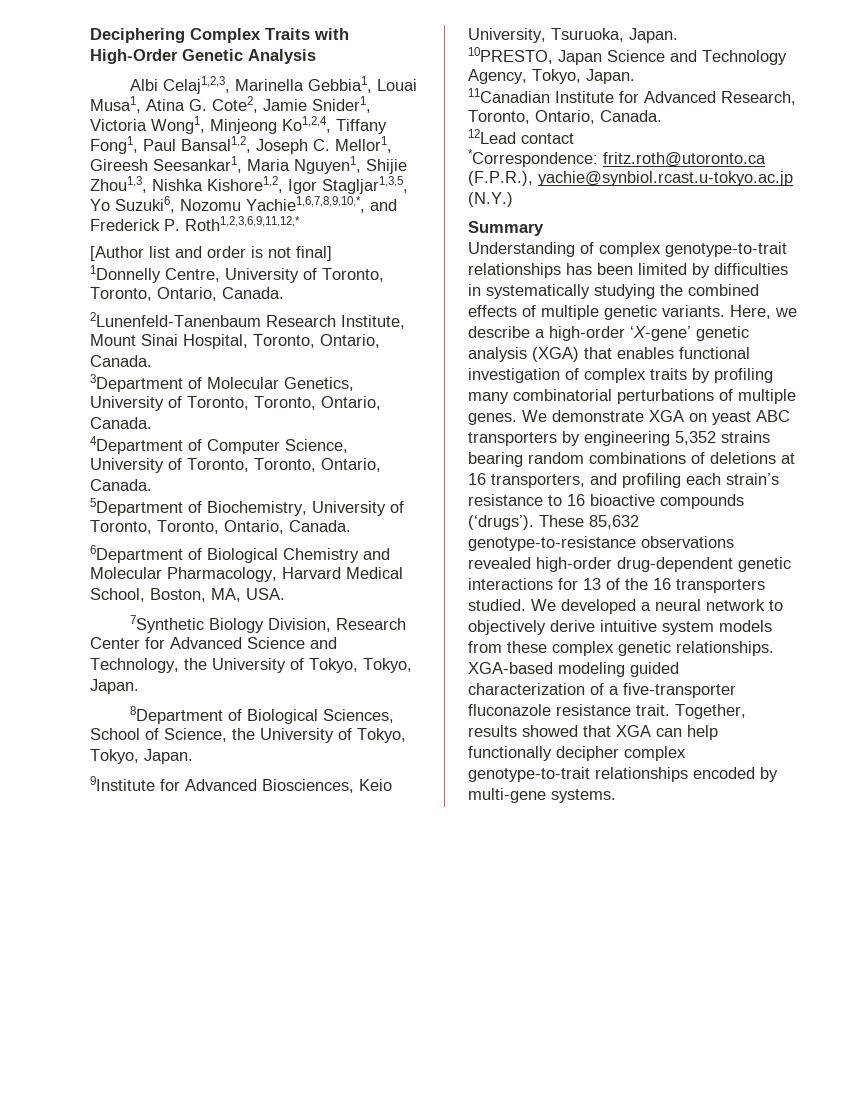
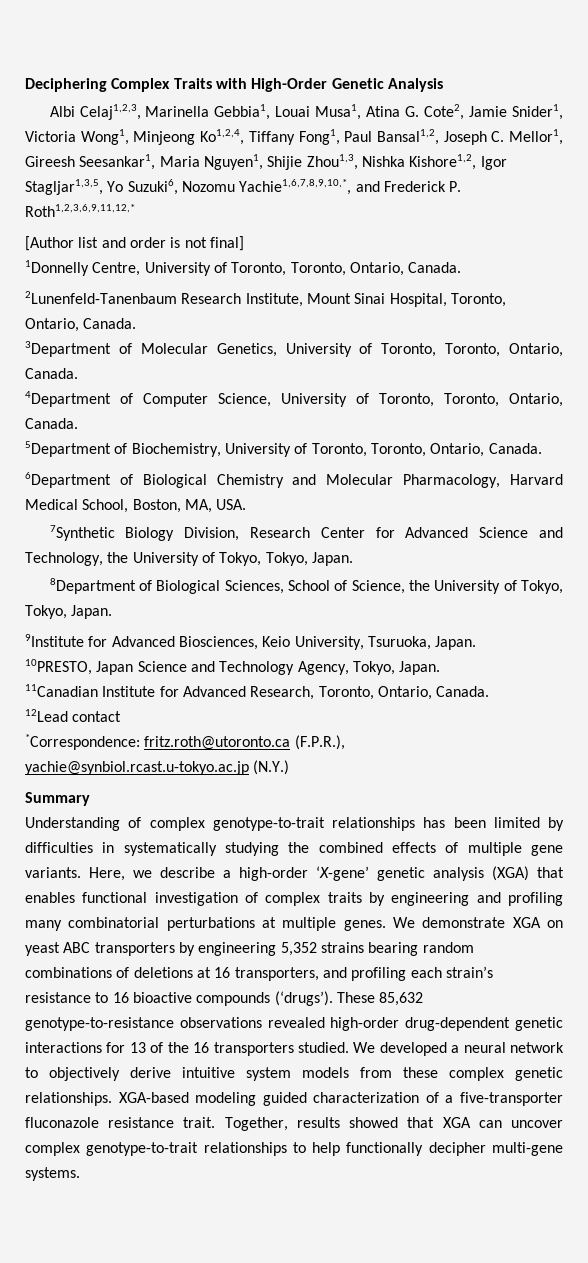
- Understanding of complex genotype-to-trait relationships has been limited by difficulties in systematically studying the combined effects of multiple genetic variants.
+ Understanding of complex genotype-to-trait relationships has been limited by difficulties in systematically studying the combined effects of multiple gene variants.
- Here, we describe a high-order ‘X-gene’ genetic analysis (XGA) that enables functional investigation of complex traits by profiling many combinatorial perturbations of multiple genes.
+ Here, we describe a high-order ‘X-gene’ genetic analysis (XGA) that enables functional investigation of complex traits by engineering and profiling many combinatorial perturbations at multiple genes.
- Together, results showed that XGA can help functionally decipher complex genotype-to-trait relationships encoded by multi-gene systems.
+ Together, results showed that XGA can uncover complex genotype-to-trait relationships to help functionally decipher multi-gene systems.

